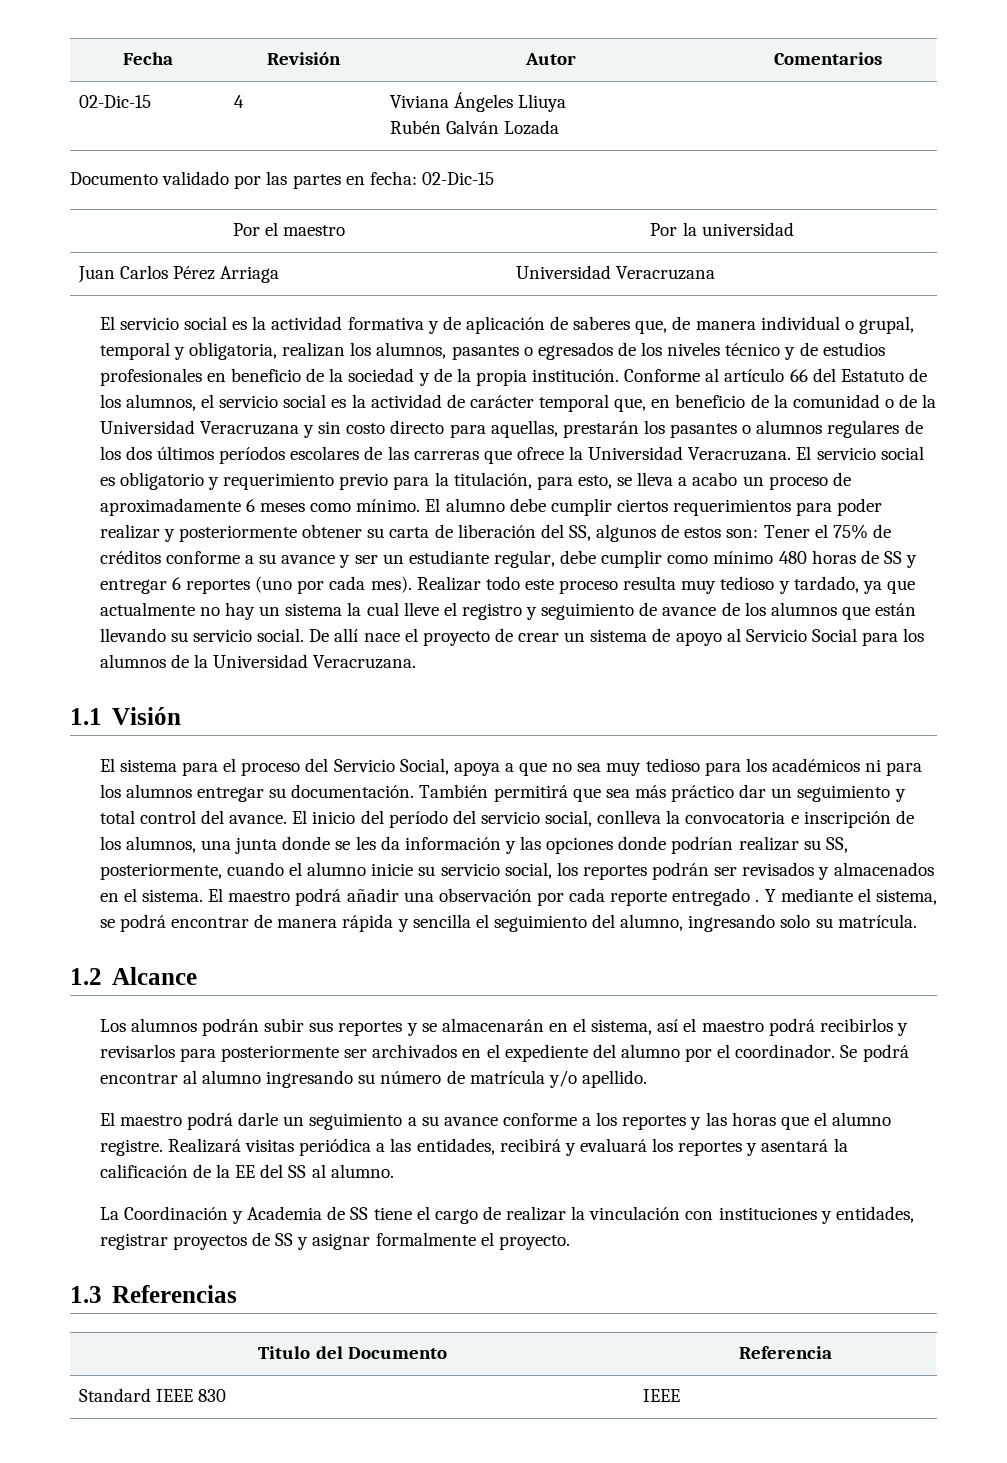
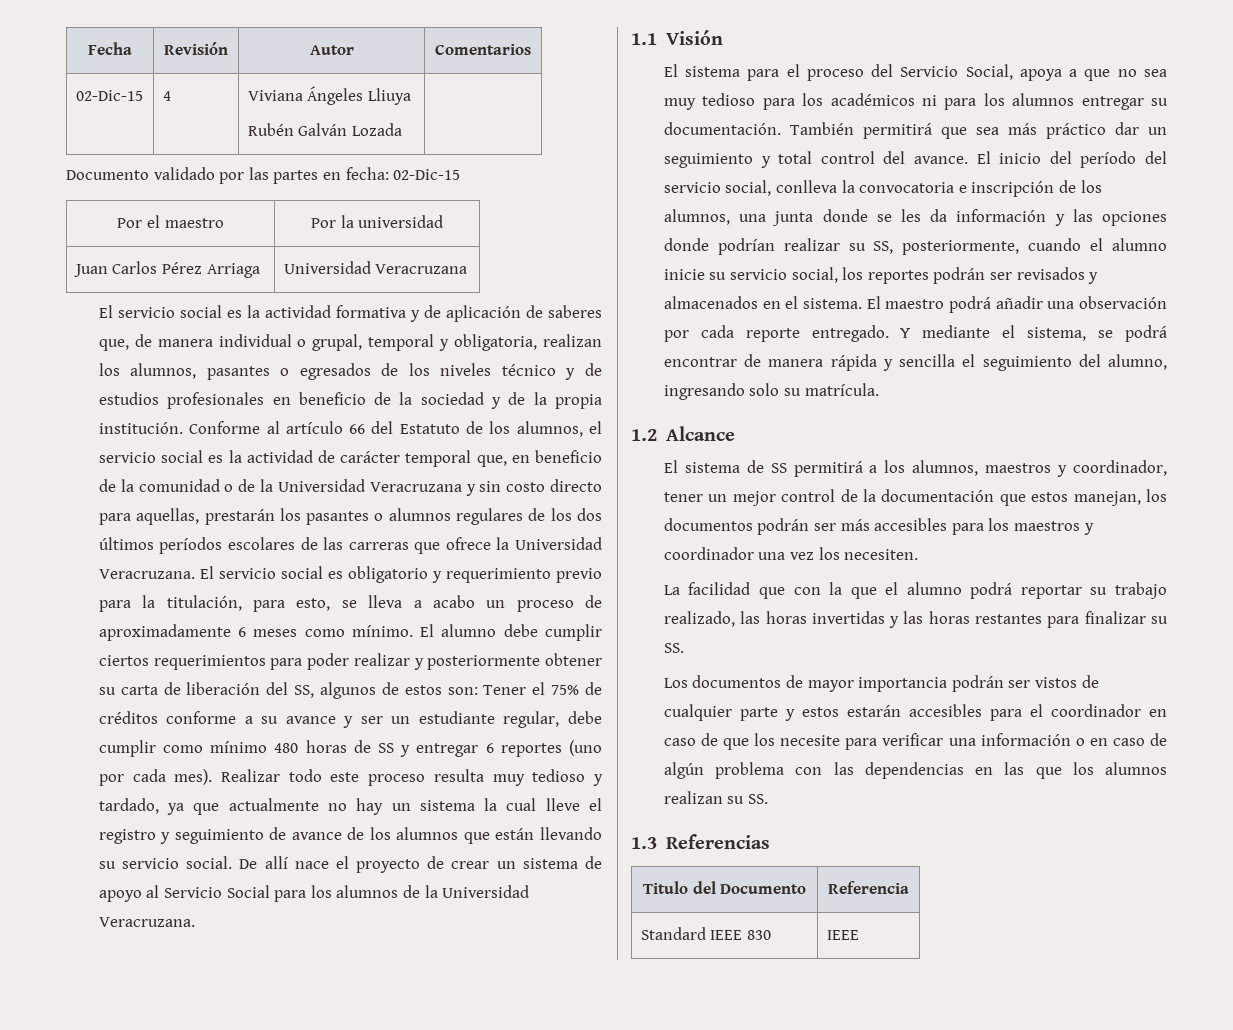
- El maestro podrá añadir una observación por cada reporte entregado .
+ El maestro podrá añadir una observación por cada reporte entregado.
- Los alumnos podrán subir sus reportes y se almacenarán en el sistema, así el maestro podrá recibirlos y revisarlos para posteriormente ser archivados en el expediente del alumno por el coordinador. Se podrá encontrar al alumno ingresando su número de matrícula y/o apellido.
- El maestro podrá darle un seguimiento a su avance conforme a los reportes y las horas que el alumno registre. Realizará visitas periódica a las entidades, recibirá y evaluará los reportes y asentará la calificación de la EE del SS al alumno.
- La Coordinación y Academia de SS tiene el cargo de realizar la vinculación con instituciones y entidades, registrar proyectos de SS y asignar formalmente el proyecto.
+ El sistema de SS permitirá a los alumnos, maestros y coordinador, tener un mejor control de la documentación que estos manejan, los documentos podrán ser más accesibles para los maestros y coordinador una vez los necesiten.
+ La facilidad que con la que el alumno podrá reportar su trabajo realizado, las horas invertidas y las horas restantes para finalizar su SS.
+ Los documentos de mayor importancia podrán ser vistos de cualquier parte y estos estarán accesibles para el coordinador en caso de que los necesite para verificar una información o en caso de algún problema con las dependencias en las que los alumnos realizan su SS.

